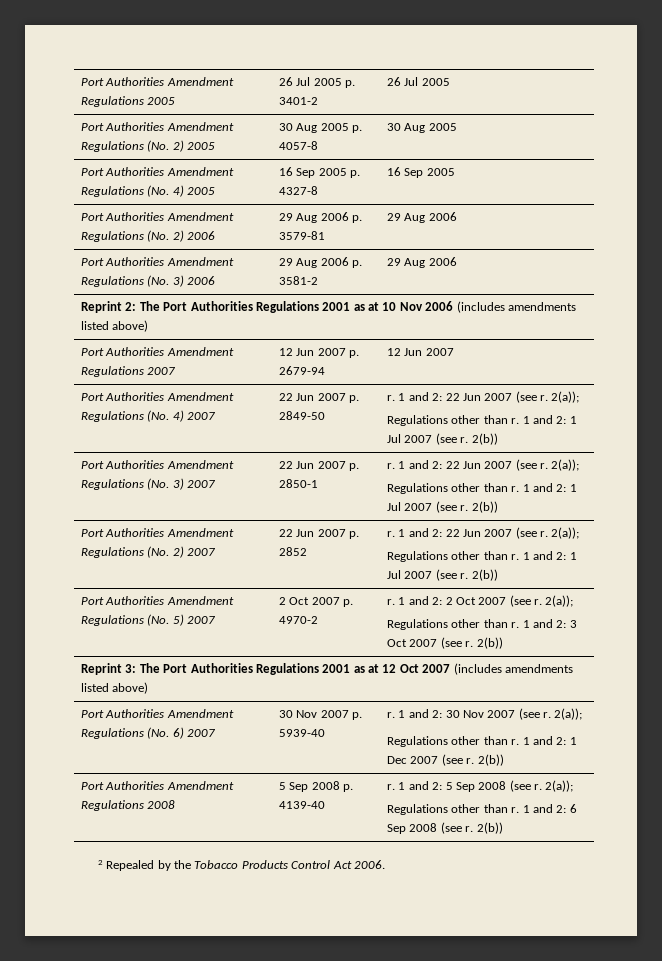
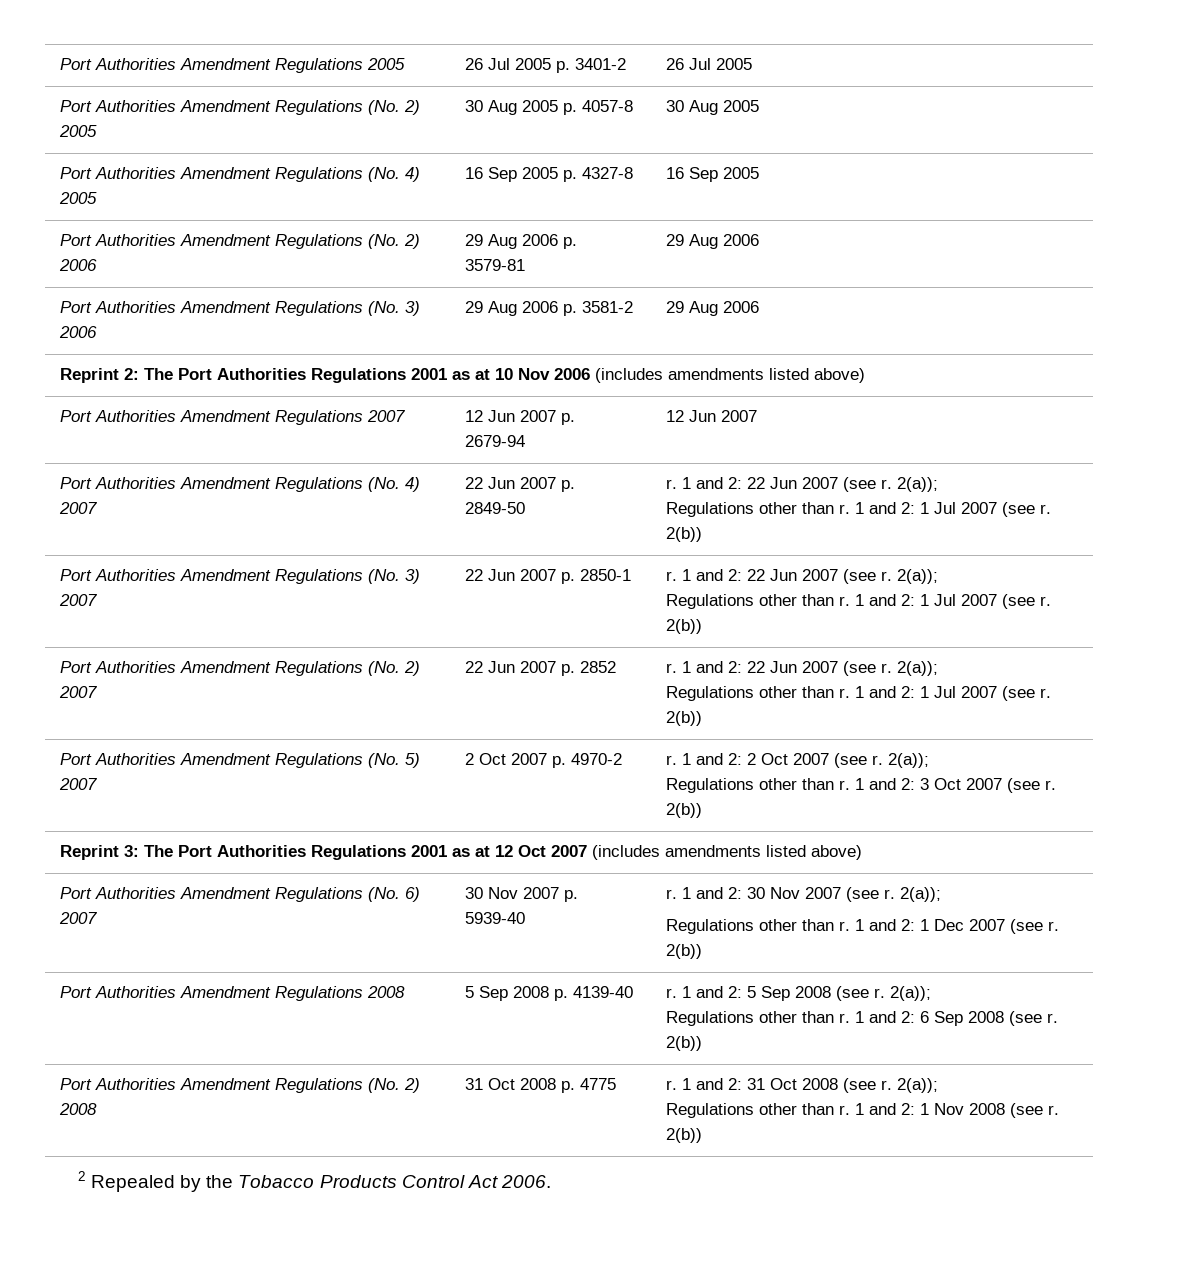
+ Port Authorities Amendment Regulations (No. 2) 2008 | 31 Oct 2008 p. 4775 | r. 1 and 2: 31 Oct 2008 (see r. 2(a));
+ Regulations other than r. 1 and 2: 1 Nov 2008 (see r. 2(b))

